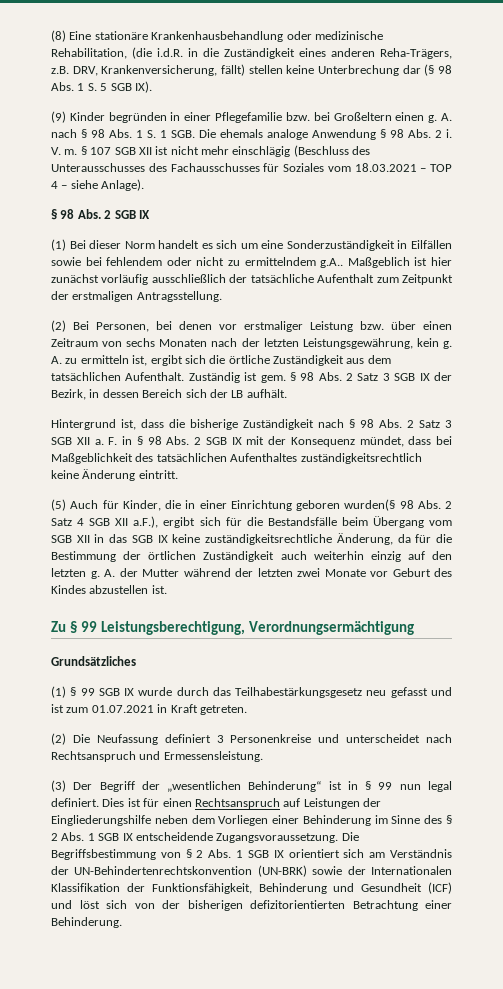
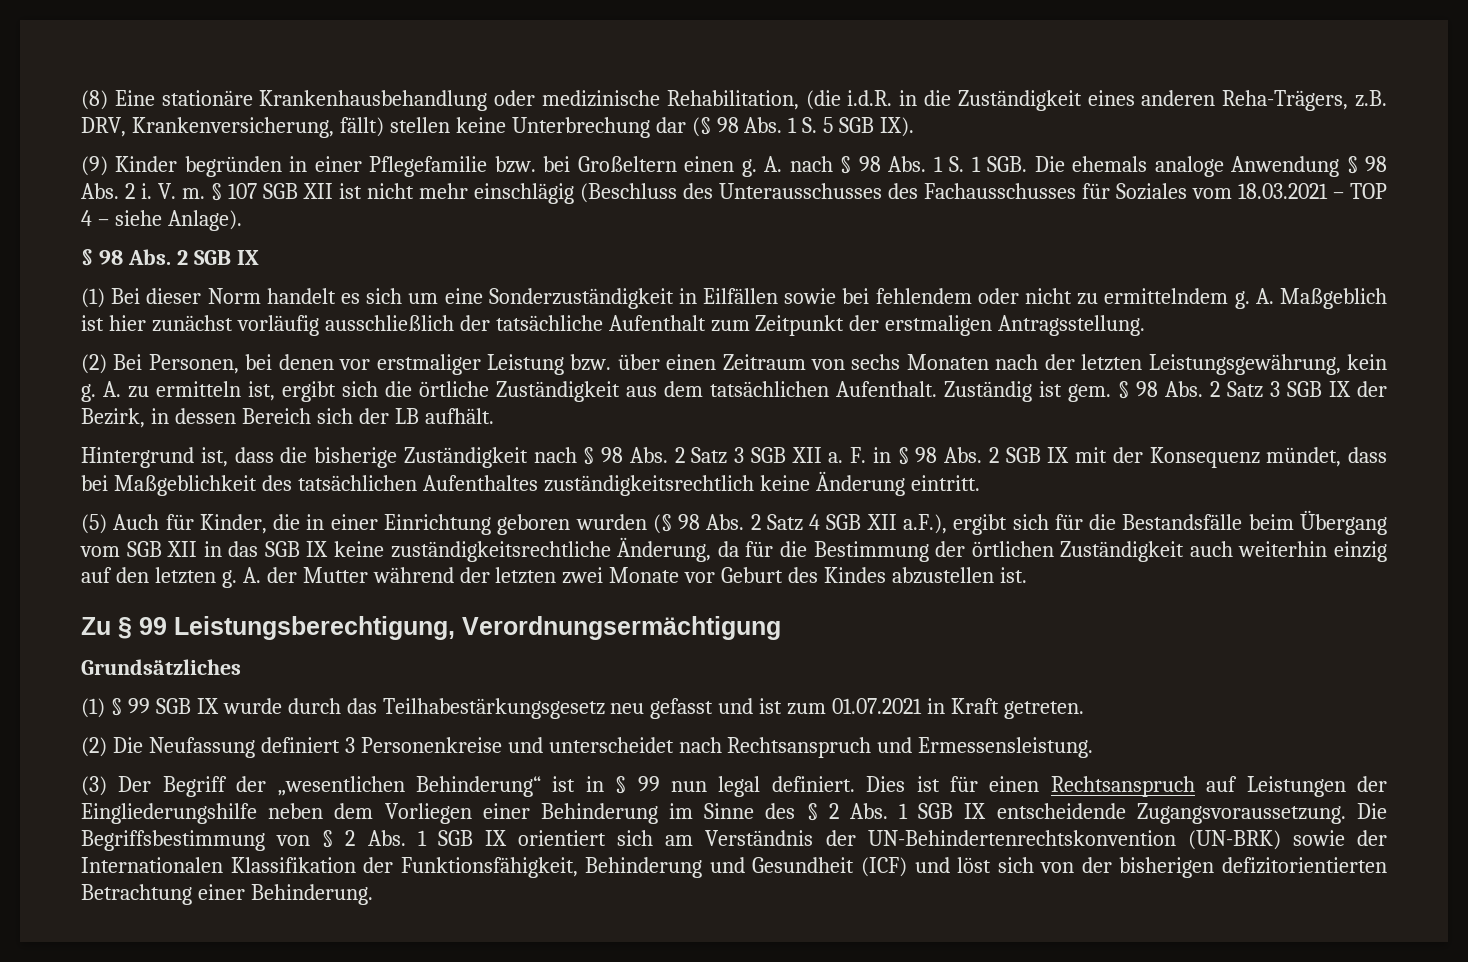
- (1) Bei dieser Norm handelt es sich um eine Sonderzuständigkeit in Eilfällen sowie bei fehlendem oder nicht zu ermittelndem g.A.. Maßgeblich ist hier zunächst vorläufig ausschließlich der tatsächliche Aufenthalt zum Zeitpunkt der erstmaligen Antragsstellung.
+ (1) Bei dieser Norm handelt es sich um eine Sonderzuständigkeit in Eilfällen sowie bei fehlendem oder nicht zu ermittelndem g. A. Maßgeblich ist hier zunächst vorläufig ausschließlich der tatsächliche Aufenthalt zum Zeitpunkt der erstmaligen Antragsstellung.
- (5) Auch für Kinder, die in einer Einrichtung geboren wurden(§ 98 Abs. 2 Satz 4 SGB XII a.F.), ergibt sich für die Bestandsfälle beim Übergang vom SGB XII in das SGB IX keine zuständigkeitsrechtliche Änderung, da für die Bestimmung der örtlichen Zuständigkeit auch weiterhin einzig auf den letzten g.
+ (5) Auch für Kinder, die in einer Einrichtung geboren wurden (§ 98 Abs. 2 Satz 4 SGB XII a.F.), ergibt sich für die Bestandsfälle beim Übergang vom SGB XII in das SGB IX keine zuständigkeitsrechtliche Änderung, da für die Bestimmung der örtlichen Zuständigkeit auch weiterhin einzig auf den letzten g.

